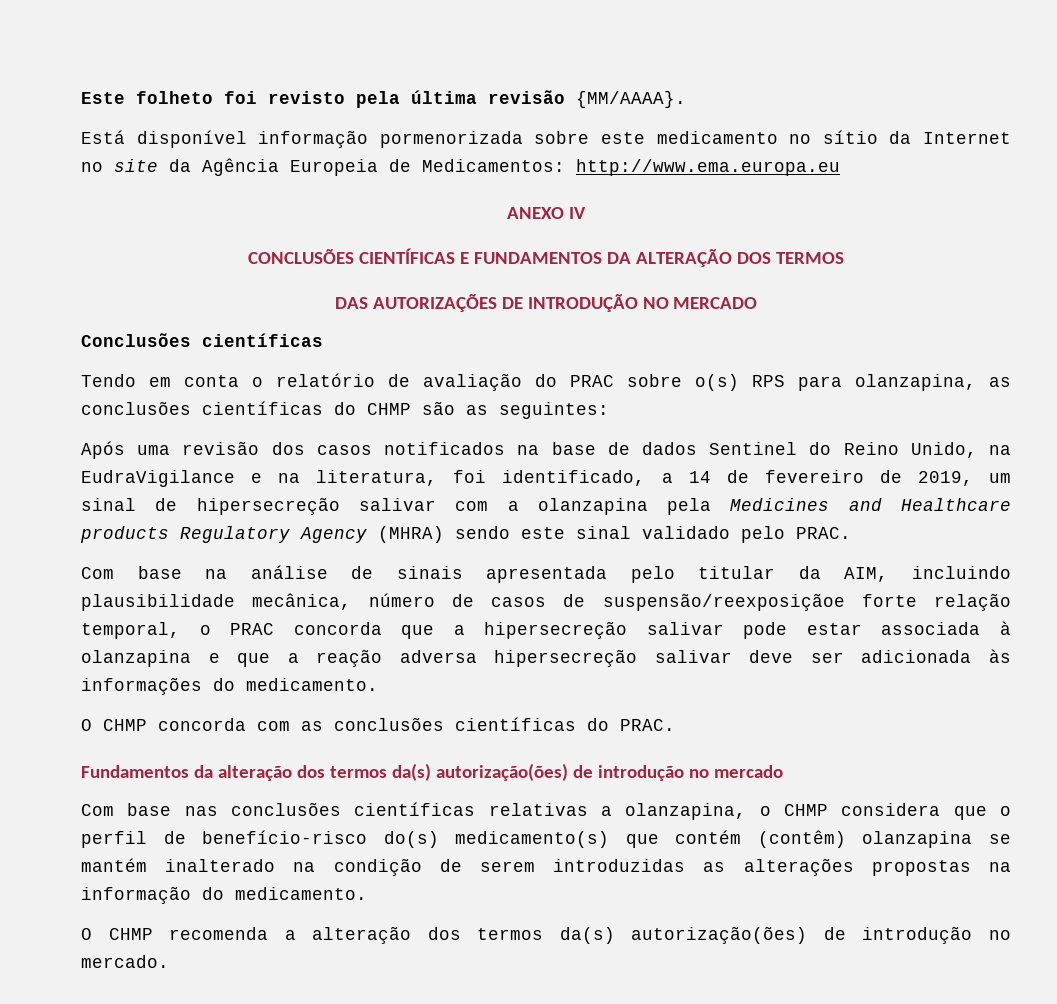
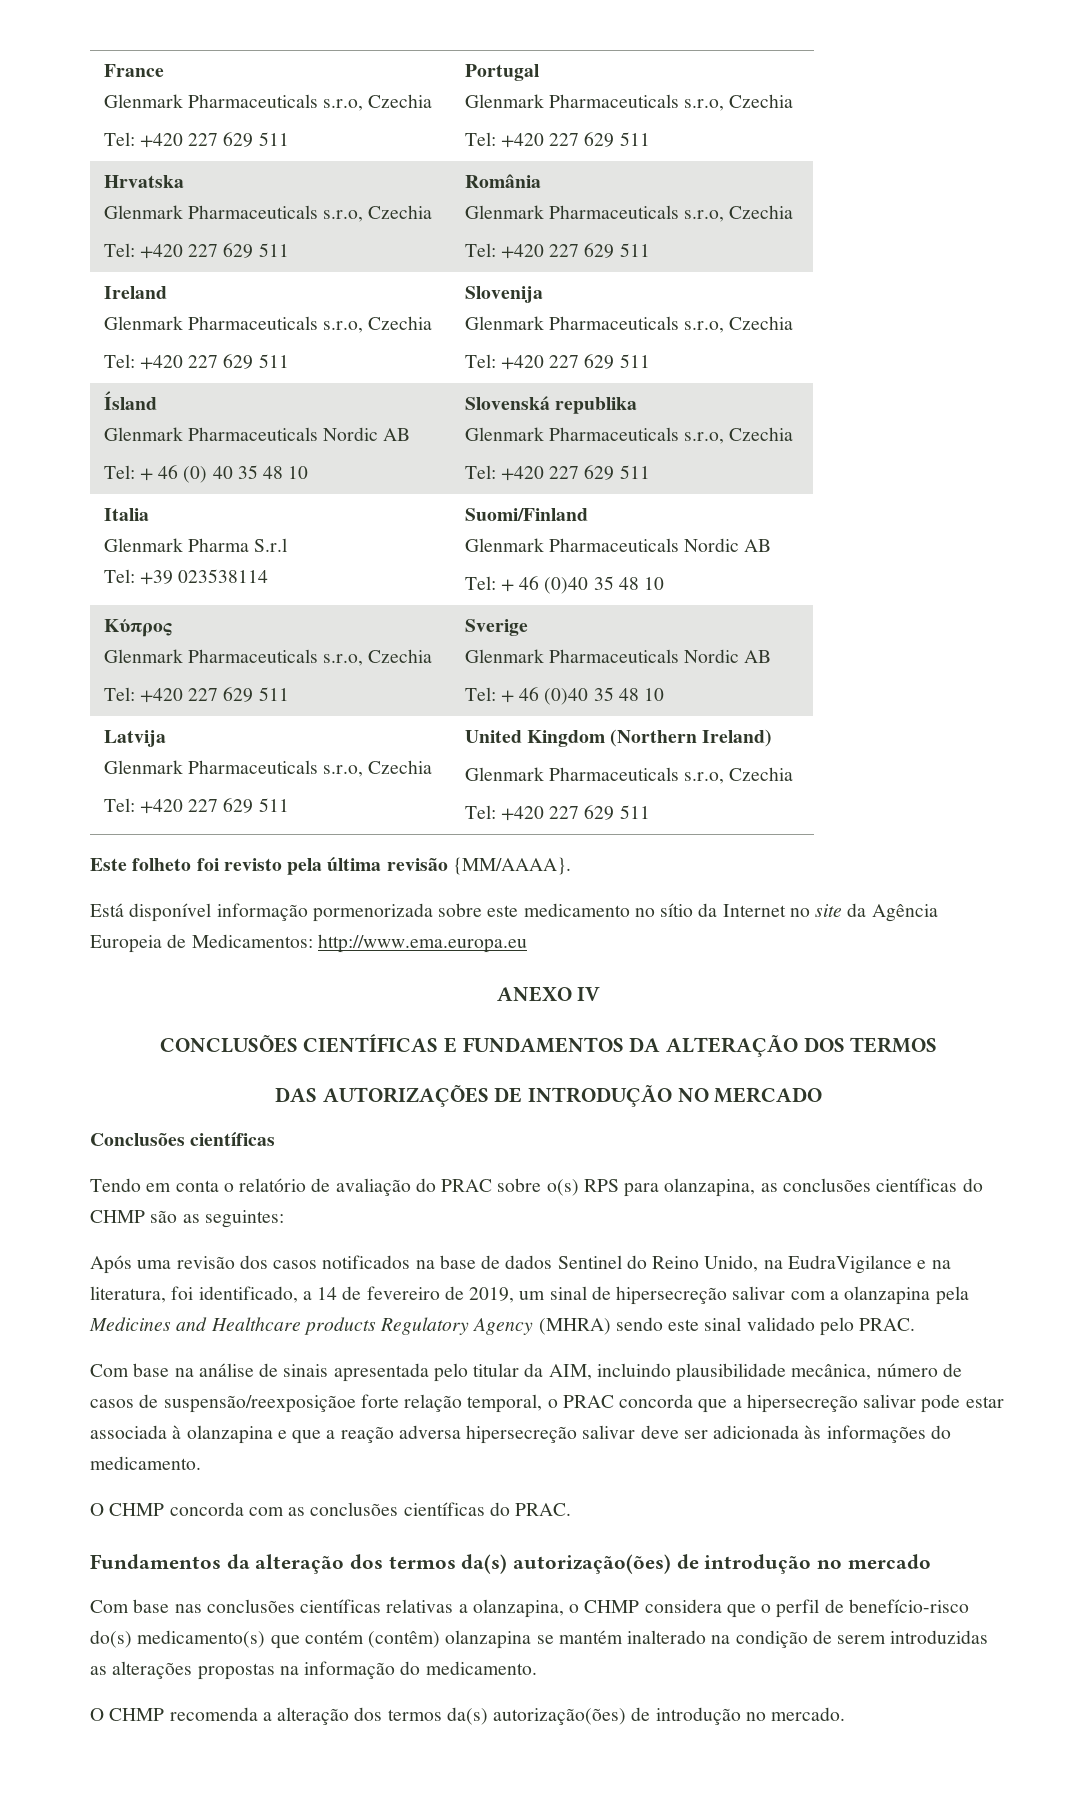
+ France
+ Glenmark Pharmaceuticals s.r.o, Czechia
+ Tel: +420 227 629 511 | Portugal
+ Glenmark Pharmaceuticals s.r.o, Czechia
+ Tel: +420 227 629 511
+ Hrvatska
+ Glenmark Pharmaceuticals s.r.o, Czechia
+ Tel: +420 227 629 511 | România
+ Glenmark Pharmaceuticals s.r.o, Czechia
+ Tel: +420 227 629 511
+ Ireland
+ Glenmark Pharmaceuticals s.r.o, Czechia
+ Tel: +420 227 629 511 | Slovenija
+ Glenmark Pharmaceuticals s.r.o, Czechia
+ Tel: +420 227 629 511
+ Ísland
+ Glenmark Pharmaceuticals Nordic AB
+ Tel: + 46 (0) 40 35 48 10 | Slovenská republika
+ Glenmark Pharmaceuticals s.r.o, Czechia
+ Tel: +420 227 629 511
+ Italia
+ Glenmark Pharma S.r.l
+ Tel: +39 023538114 | Suomi/Finland
+ Glenmark Pharmaceuticals Nordic AB
+ Tel: + 46 (0)40 35 48 10
+ Κύπρος
+ Glenmark Pharmaceuticals s.r.o, Czechia
+ Tel: +420 227 629 511 | Sverige
+ Glenmark Pharmaceuticals Nordic AB
+ Tel: + 46 (0)40 35 48 10
+ Latvija
+ Glenmark Pharmaceuticals s.r.o, Czechia
+ Tel: +420 227 629 511 | United Kingdom (Northern Ireland)
+ Glenmark Pharmaceuticals s.r.o, Czechia
+ Tel: +420 227 629 511

